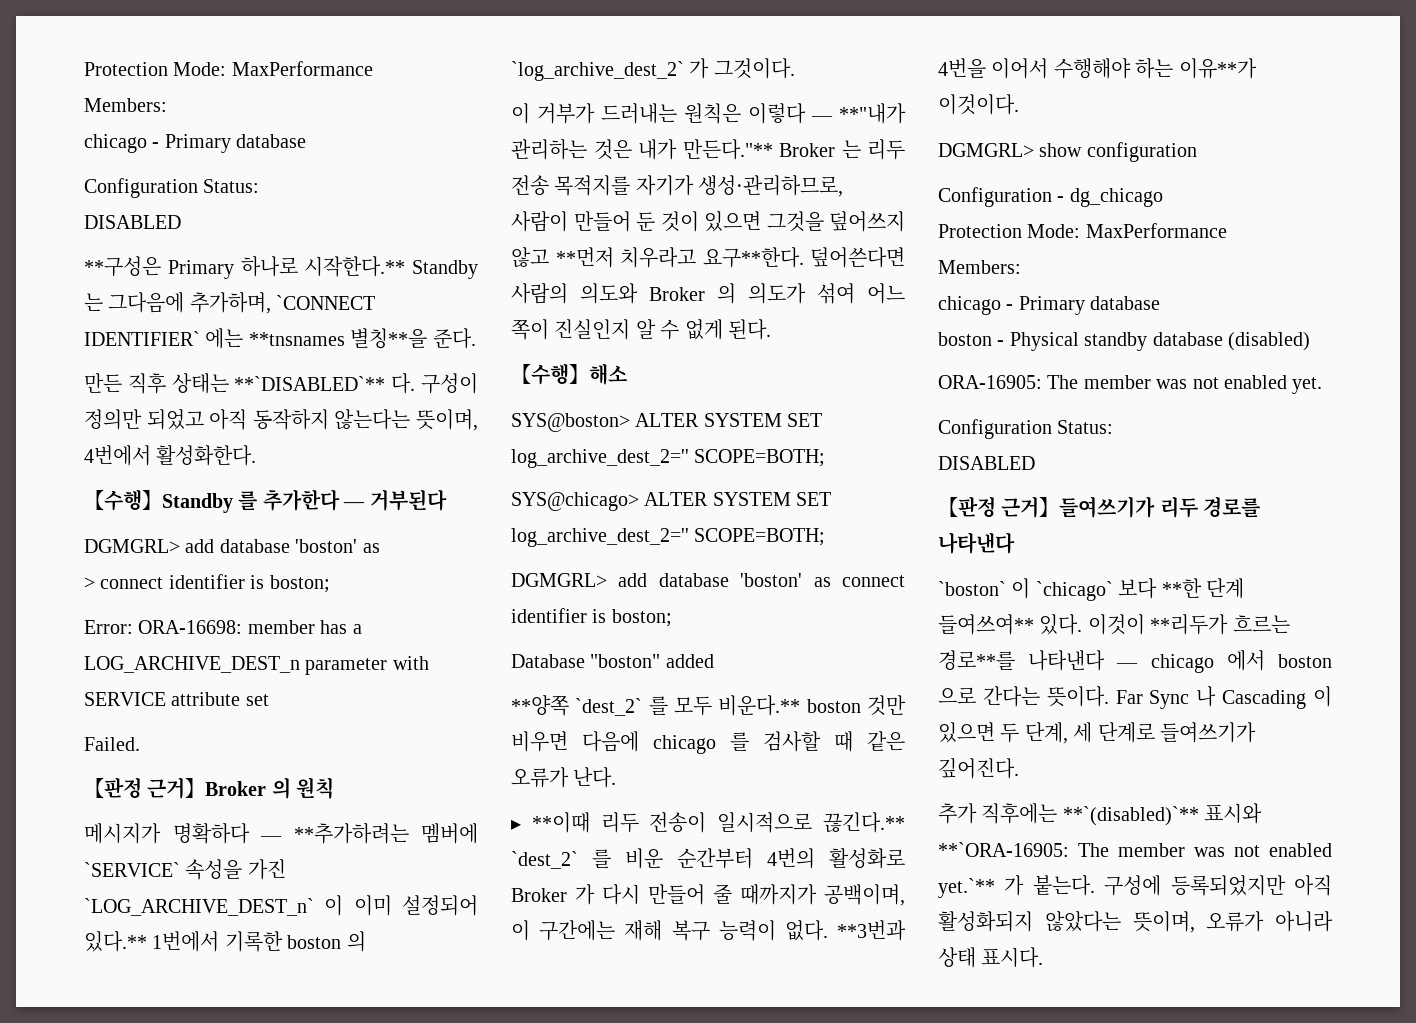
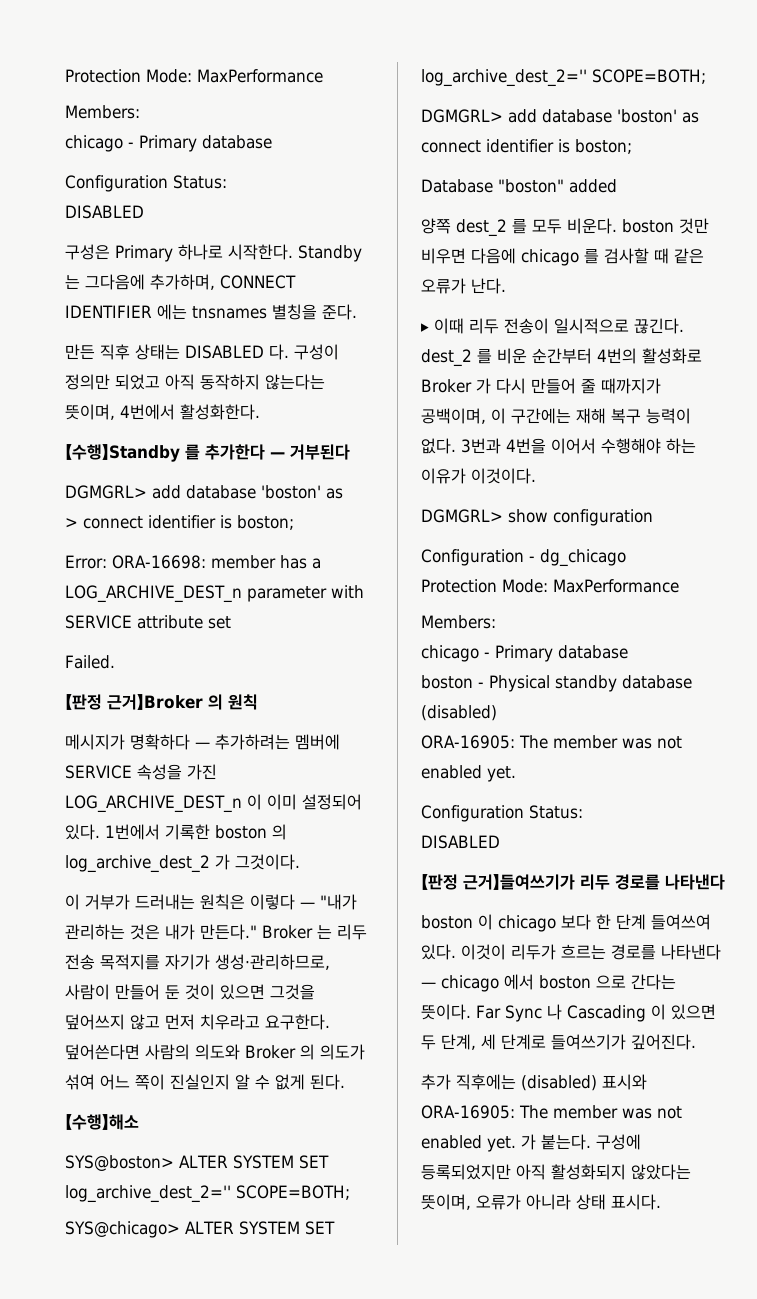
- **구성은 Primary 하나로 시작한다.** Standby 는 그다음에 추가하며, `CONNECT IDENTIFIER` 에는 **tnsnames 별칭**을 준다.
+ 구성은 Primary 하나로 시작한다. Standby 는 그다음에 추가하며, CONNECT IDENTIFIER 에는 tnsnames 별칭을 준다.
- 만든 직후 상태는 **`DISABLED`** 다.
+ 만든 직후 상태는 DISABLED 다.
- 메시지가 명확하다 — **추가하려는 멤버에 `SERVICE` 속성을 가진 `LOG_ARCHIVE_DEST_n` 이 이미 설정되어 있다.** 1번에서 기록한 boston 의 `log_archive_dest_2` 가 그것이다.
+ 메시지가 명확하다 — 추가하려는 멤버에 SERVICE 속성을 가진 LOG_ARCHIVE_DEST_n 이 이미 설정되어 있다. 1번에서 기록한 boston 의 log_archive_dest_2 가 그것이다.
- 이 거부가 드러내는 원칙은 이렇다 — **"내가 관리하는 것은 내가 만든다."** Broker 는 리두 전송 목적지를 자기가 생성·관리하므로, 사람이 만들어 둔 것이 있으면 그것을 덮어쓰지 않고 **먼저 치우라고 요구**한다.
+ 이 거부가 드러내는 원칙은 이렇다 — "내가 관리하는 것은 내가 만든다." Broker 는 리두 전송 목적지를 자기가 생성·관리하므로, 사람이 만들어 둔 것이 있으면 그것을 덮어쓰지 않고 먼저 치우라고 요구한다.
- **양쪽 `dest_2` 를 모두 비운다.** boston 것만 비우면 다음에 chicago 를 검사할 때 같은 오류가 난다.
+ 양쪽 dest_2 를 모두 비운다. boston 것만 비우면 다음에 chicago 를 검사할 때 같은 오류가 난다.
- ▸ **이때 리두 전송이 일시적으로 끊긴다.** `dest_2` 를 비운 순간부터 4번의 활성화로 Broker 가 다시 만들어 줄 때까지가 공백이며, 이 구간에는 재해 복구 능력이 없다.
+ ▸ 이때 리두 전송이 일시적으로 끊긴다. dest_2 를 비운 순간부터 4번의 활성화로 Broker 가 다시 만들어 줄 때까지가 공백이며, 이 구간에는 재해 복구 능력이 없다.
- **3번과 4번을 이어서 수행해야 하는 이유**가 이것이다.
+ 3번과 4번을 이어서 수행해야 하는 이유가 이것이다.
- `boston` 이 `chicago` 보다 **한 단계 들여쓰여** 있다. 이것이 **리두가 흐르는 경로**를 나타낸다 — chicago 에서 boston 으로 간다는 뜻이다.
+ boston 이 chicago 보다 한 단계 들여쓰여 있다. 이것이 리두가 흐르는 경로를 나타낸다 — chicago 에서 boston 으로 간다는 뜻이다.
- 추가 직후에는 **`(disabled)`** 표시와 **`ORA-16905: The member was not enabled yet.`** 가 붙는다.
+ 추가 직후에는 (disabled) 표시와 ORA-16905: The member was not enabled yet. 가 붙는다.

